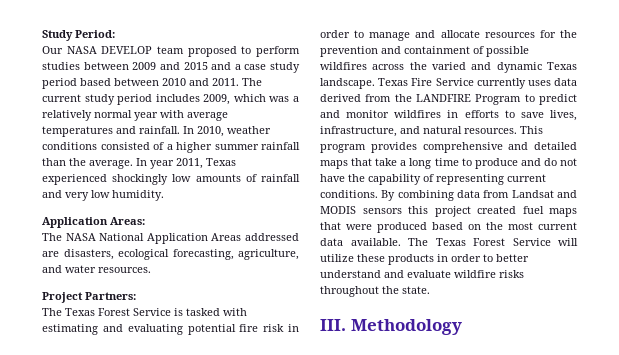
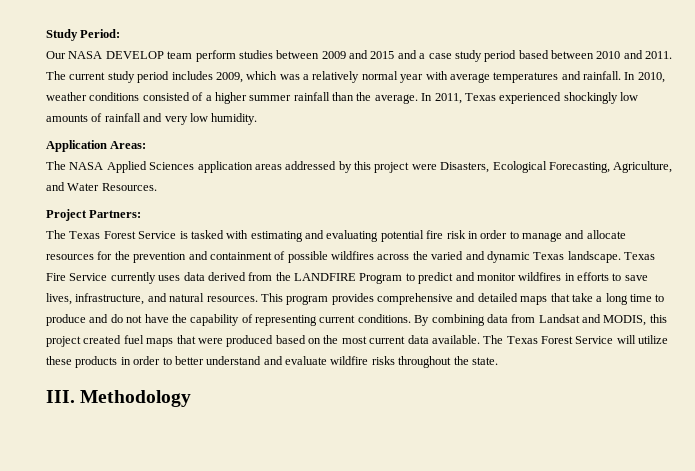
- Our NASA DEVELOP team proposed to perform studies between 2009 and 2015 and a case study period based between 2010 and 2011.
+ Our NASA DEVELOP team perform studies between 2009 and 2015 and a case study period based between 2010 and 2011.
- In year 2011, Texas experienced shockingly low amounts of rainfall and very low humidity.
+ In 2011, Texas experienced shockingly low amounts of rainfall and very low humidity.
- The NASA National Application Areas addressed are disasters, ecological forecasting, agriculture, and water resources.
+ The NASA Applied Sciences application areas addressed by this project were Disasters, Ecological Forecasting, Agriculture, and Water Resources.
- By combining data from Landsat and MODIS sensors this project created fuel maps that were produced based on the most current data available.
+ By combining data from Landsat and MODIS, this project created fuel maps that were produced based on the most current data available.

